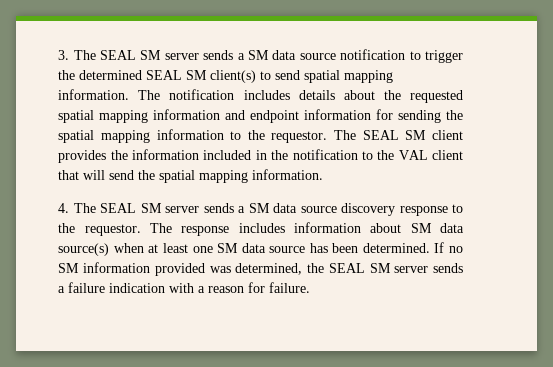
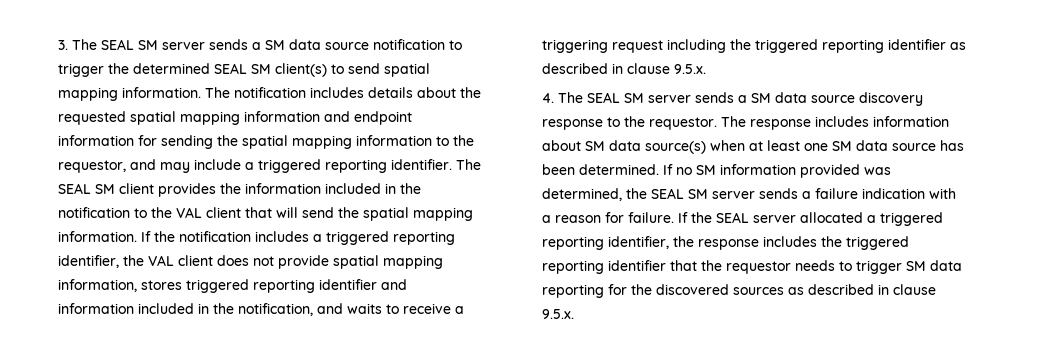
- The notification includes details about the requested spatial mapping information and endpoint information for sending the spatial mapping information to the requestor.
+ The notification includes details about the requested spatial mapping information and endpoint information for sending the spatial mapping information to the requestor, and may include a triggered reporting identifier.
+ If the notification includes a triggered reporting identifier, the VAL client does not provide spatial mapping information, stores triggered reporting identifier and information included in the notification, and waits to receive a triggering request including the triggered reporting identifier as described in clause 9.5.x.
+ If the SEAL server allocated a triggered reporting identifier, the response includes the triggered reporting identifier that the requestor needs to trigger SM data reporting for the discovered sources as described in clause 9.5.x.

